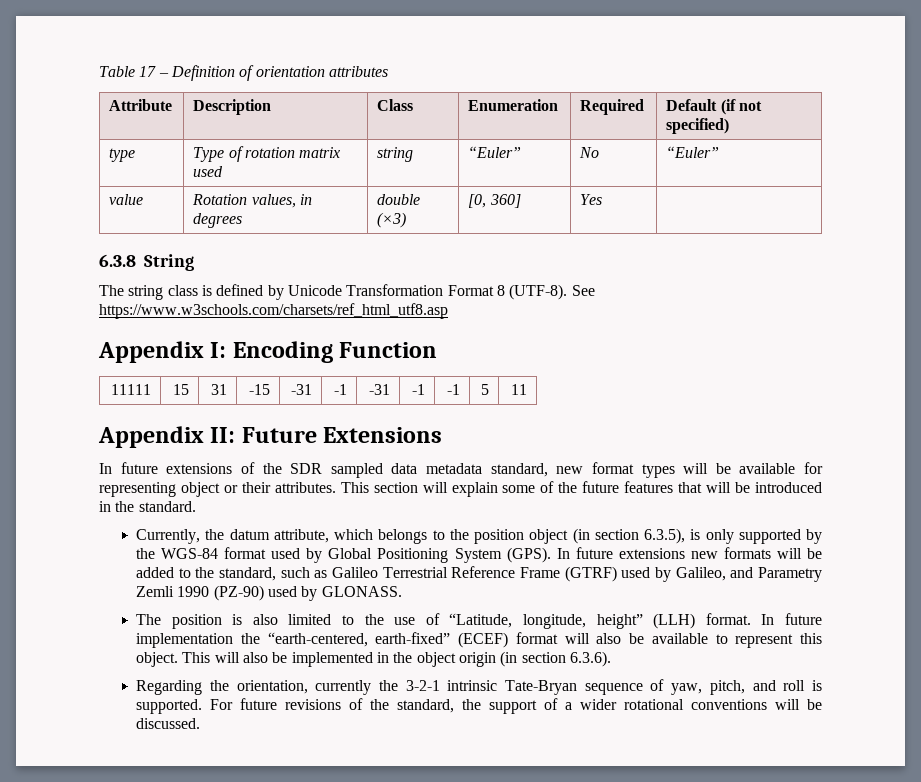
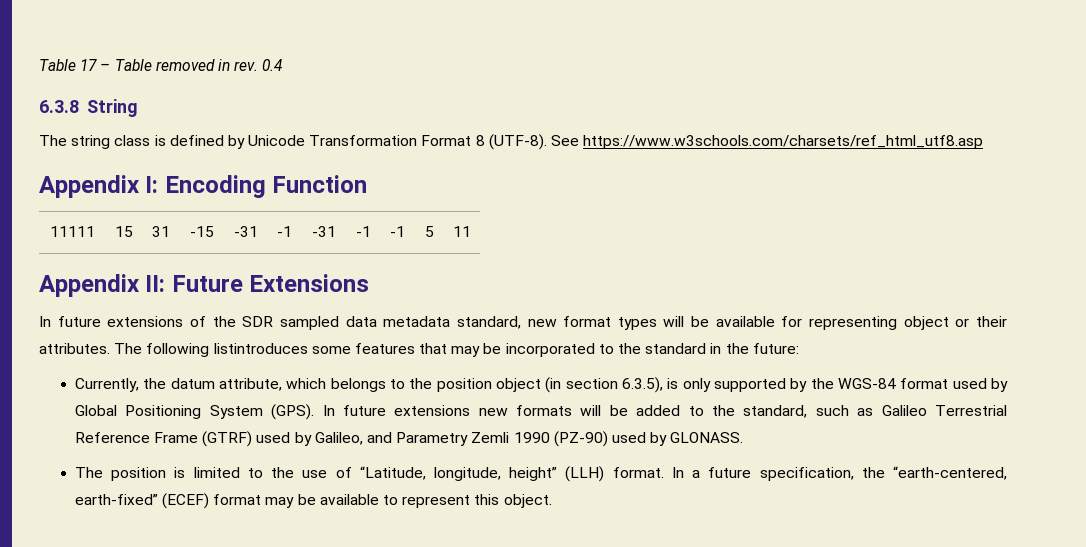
- Table 17 – Definition of orientation attributes
- Attribute | Description | Class | Enumeration | Required | Default (if not specified)
- type | Type of rotation matrix used | string | “Euler” | No | “Euler”
- value | Rotation values, in degrees | double (×3) | [0, 360] | Yes |
+ Table 17 – Table removed in rev. 0.4
- This section will explain some of the future features that will be introduced in the standard.
+ The following listintroduces some features that may be incorporated to the standard in the future:
- The position is also limited to the use of “Latitude, longitude, height” (LLH) format.
+ The position is limited to the use of “Latitude, longitude, height” (LLH) format.
- In future implementation the “earth-centered, earth-fixed” (ECEF) format will also be available to represent this object. This will also be implemented in the object origin (in section 6.3.6).
- Regarding the orientation, currently the 3-2-1 intrinsic Tate-Bryan sequence of yaw, pitch, and roll is supported. For future revisions of the standard, the support of a wider rotational conventions will be discussed.
+ In a future specification, the “earth-centered, earth-fixed” (ECEF) format may be available to represent this object.

